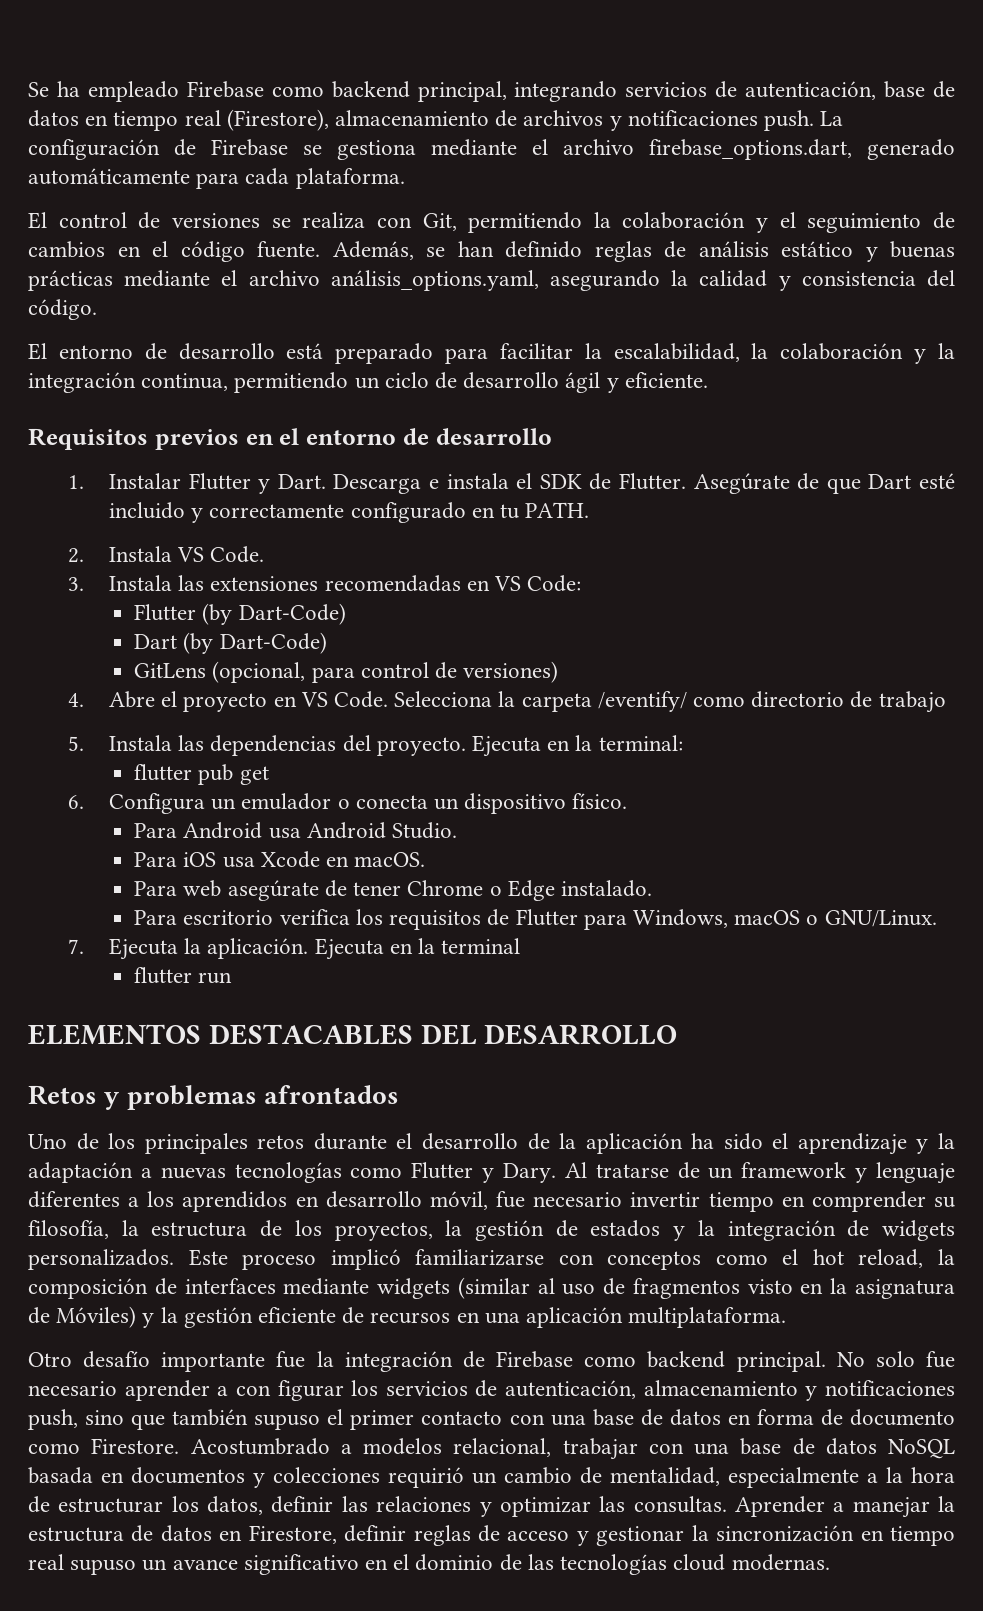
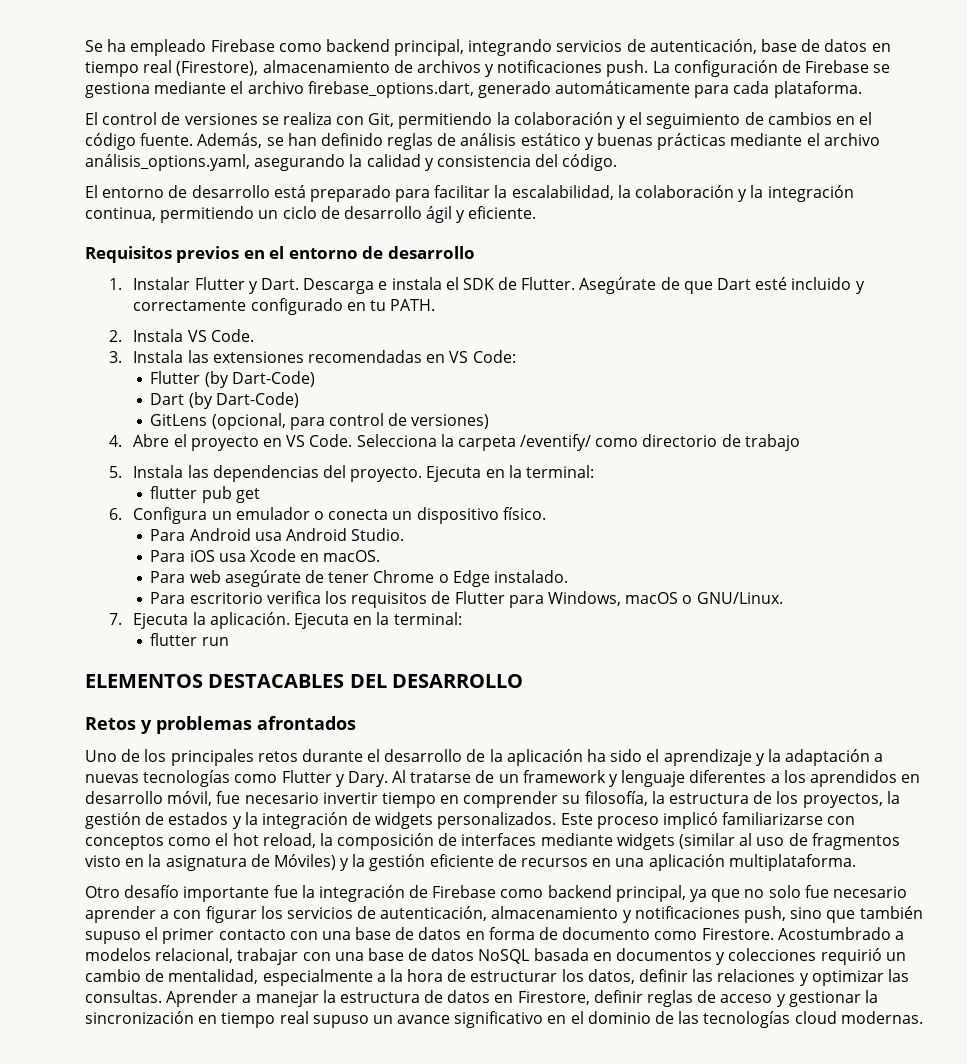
- 7. Ejecuta la aplicación. Ejecuta en la terminal
+ 7. Ejecuta la aplicación. Ejecuta en la terminal:
- Otro desafío importante fue la integración de Firebase como backend principal. No solo fue necesario aprender a con figurar los servicios de autenticación, almacenamiento y notificaciones push, sino que también supuso el primer contacto con una base de datos en forma de documento como Firestore.
+ Otro desafío importante fue la integración de Firebase como backend principal, ya que no solo fue necesario aprender a con figurar los servicios de autenticación, almacenamiento y notificaciones push, sino que también supuso el primer contacto con una base de datos en forma de documento como Firestore.

